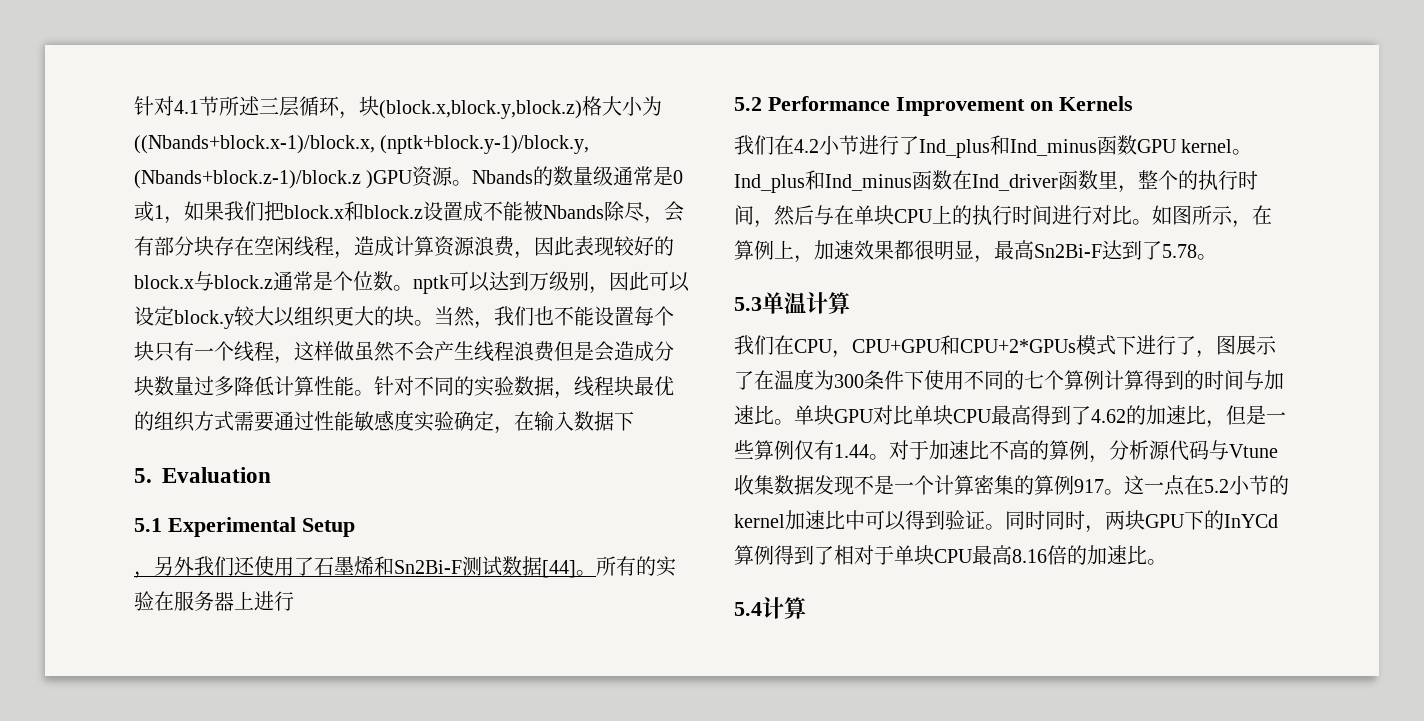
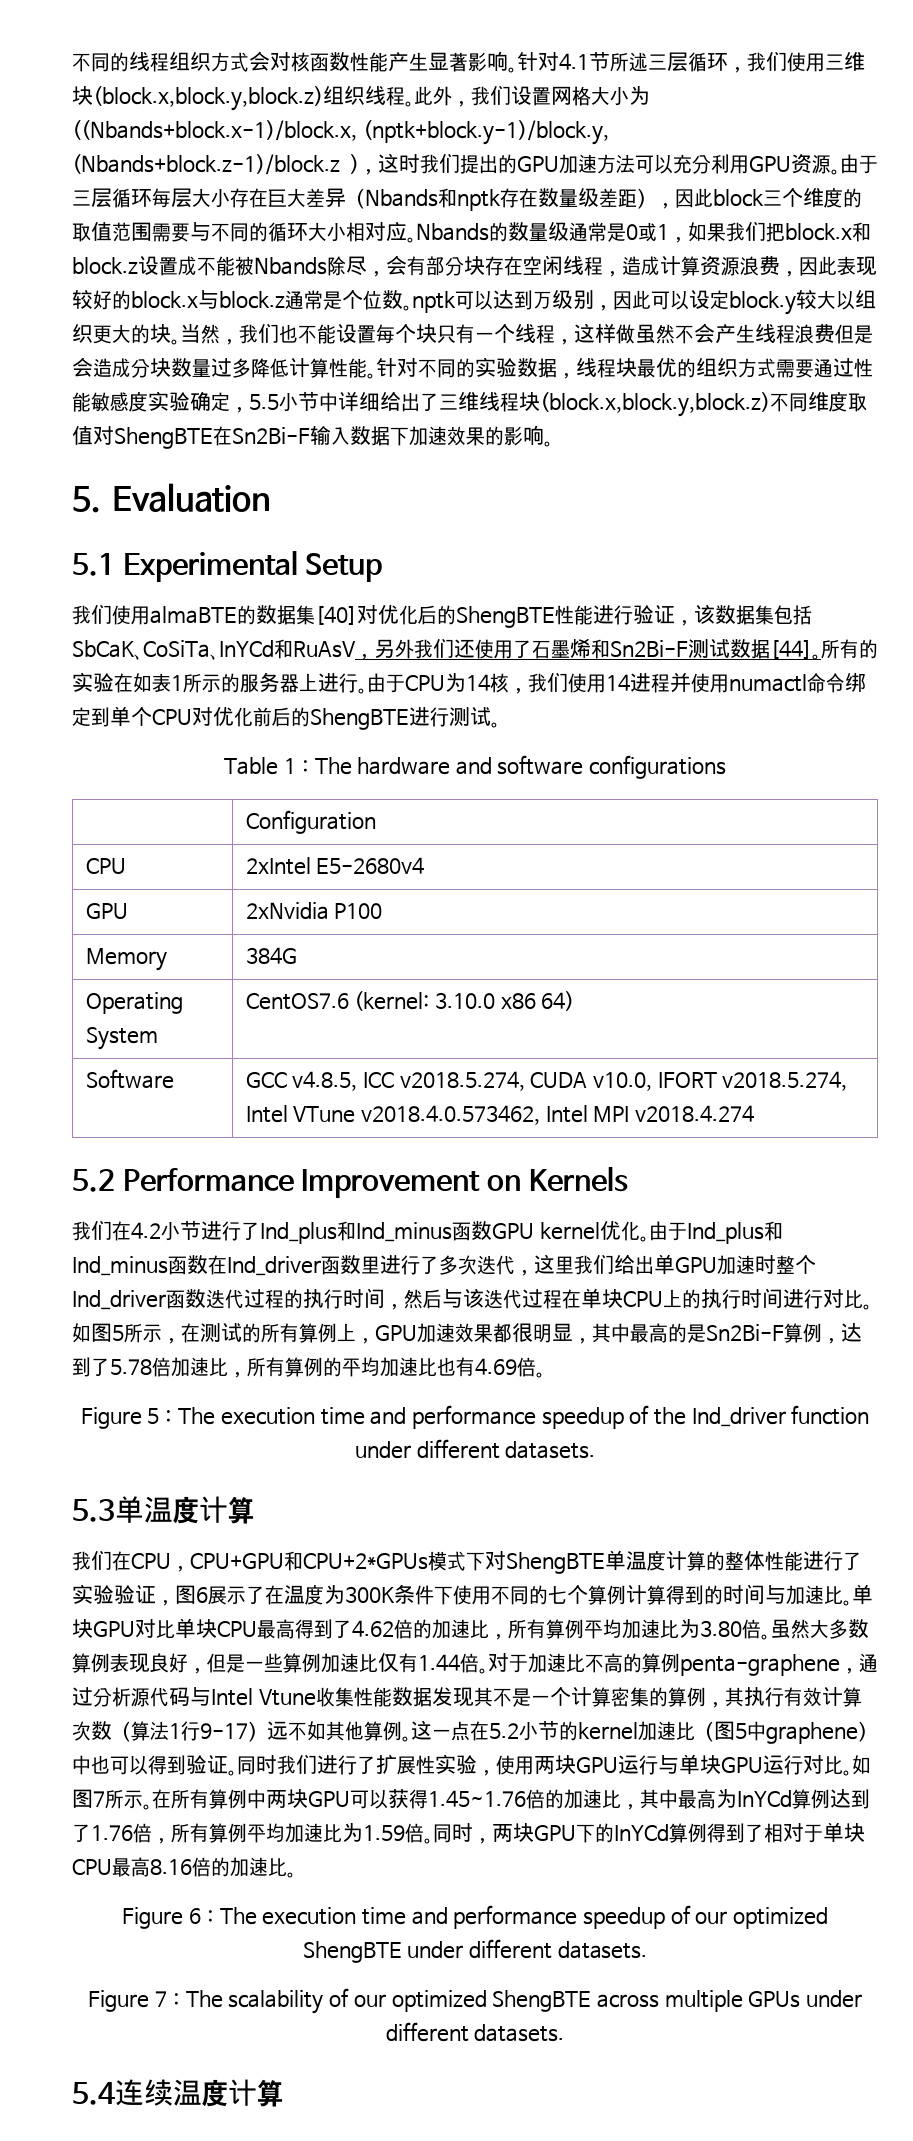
+ 不同的线程组织方式会对核函数性能产生显著影响。
- 针对4.1节所述三层循环，块(block.x,block.y,block.z)格大小为((Nbands+block.x-1)/block.x, (nptk+block.y-1)/block.y, (Nbands+block.z-1)/block.z )GPU资源。
+ 针对4.1节所述三层循环，我们使用三维块(block.x,block.y,block.z)组织线程。此外，我们设置网格大小为((Nbands+block.x-1)/block.x, (nptk+block.y-1)/block.y, (Nbands+block.z-1)/block.z )，这时我们提出的GPU加速方法可以充分利用GPU资源。由于三层循环每层大小存在巨大差异（Nbands和nptk存在数量级差距），因此block三个维度的取值范围需要与不同的循环大小相对应。
- 针对不同的实验数据，线程块最优的组织方式需要通过性能敏感度实验确定，在输入数据下
+ 针对不同的实验数据，线程块最优的组织方式需要通过性能敏感度实验确定，5.5小节中详细给出了三维线程块(block.x,block.y,block.z)不同维度取值对ShengBTE在Sn2Bi-F输入数据下加速效果的影响。
- ，另外我们还使用了石墨烯和Sn2Bi-F测试数据[44]。
+ 我们使用almaBTE的数据集[40]对优化后的ShengBTE性能进行验证，该数据集包括SbCaK、CoSiTa、InYCd和RuAsV，另外我们还使用了石墨烯和Sn2Bi-F测试数据[44]。
- 所有的实验在服务器上进行
+ 所有的实验在如表1所示的服务器上进行。由于CPU为14核，我们使用14进程并使用numactl命令绑定到单个CPU对优化前后的ShengBTE进行测试。
+ Table 1：The hardware and software configurations
+ | Configuration
+ CPU | 2xIntel E5-2680v4
+ GPU | 2xNvidia P100
+ Memory | 384G
+ Operating System | CentOS7.6 (kernel: 3.10.0 x86 64)
+ Software | GCC v4.8.5, ICC v2018.5.274, CUDA v10.0, IFORT v2018.5.274, Intel VTune v2018.4.0.573462, Intel MPI v2018.4.274
- 我们在4.2小节进行了Ind_plus和Ind_minus函数GPU kernel。Ind_plus和Ind_minus函数在Ind_driver函数里，整个的执行时间，然后与在单块CPU上的执行时间进行对比。
+ 我们在4.2小节进行了Ind_plus和Ind_minus函数GPU kernel优化。由于Ind_plus和Ind_minus函数在Ind_driver函数里进行了多次迭代，这里我们给出单GPU加速时整个Ind_driver函数迭代过程的执行时间，然后与该迭代过程在单块CPU上的执行时间进行对比。
- 如图所示，在算例上，加速效果都很明显，最高Sn2Bi-F达到了5.78。
+ 如图5所示，在测试的所有算例上，GPU加速效果都很明显，其中最高的是Sn2Bi-F算例，达到了5.78倍加速比，所有算例的平均加速比也有4.69倍。
+ Figure 5：The execution time and performance speedup of the Ind_driver function under different datasets.
- 5.3单温计算
+ 5.3单温度计算
- 我们在CPU，CPU+GPU和CPU+2*GPUs模式下进行了，图展示了在温度为300条件下使用不同的七个算例计算得到的时间与加速比。
+ 我们在CPU，CPU+GPU和CPU+2*GPUs模式下对ShengBTE单温度计算的整体性能进行了实验验证，图6展示了在温度为300K条件下使用不同的七个算例计算得到的时间与加速比。
- 单块GPU对比单块CPU最高得到了4.62的加速比，但是一些算例仅有1.44。
+ 单块GPU对比单块CPU最高得到了4.62倍的加速比，所有算例平均加速比为3.80倍。虽然大多数算例表现良好，但是一些算例加速比仅有1.44倍。
- 对于加速比不高的算例，分析源代码与Vtune收集数据发现不是一个计算密集的算例917。
+ 对于加速比不高的算例penta-graphene，通过分析源代码与Intel Vtune收集性能数据发现其不是一个计算密集的算例，其执行有效计算次数（算法1行9-17）远不如其他算例。
- 这一点在5.2小节的kernel加速比中可以得到验证。
+ 这一点在5.2小节的kernel加速比（图5中graphene）中也可以得到验证。
- 同时同时，两块GPU下的InYCd算例得到了相对于单块CPU最高8.16倍的加速比。
+ 同时我们进行了扩展性实验，使用两块GPU运行与单块GPU运行对比。如图7所示。在所有算例中两块GPU可以获得1.45~1.76倍的加速比，其中最高为InYCd算例达到了1.76倍，所有算例平均加速比为1.59倍。同时，两块GPU下的InYCd算例得到了相对于单块CPU最高8.16倍的加速比。
+ Figure 6：The execution time and performance speedup of our optimized ShengBTE under different datasets.
+ Figure 7：The scalability of our optimized ShengBTE across multiple GPUs under different datasets.
- 5.4计算
+ 5.4连续温度计算

